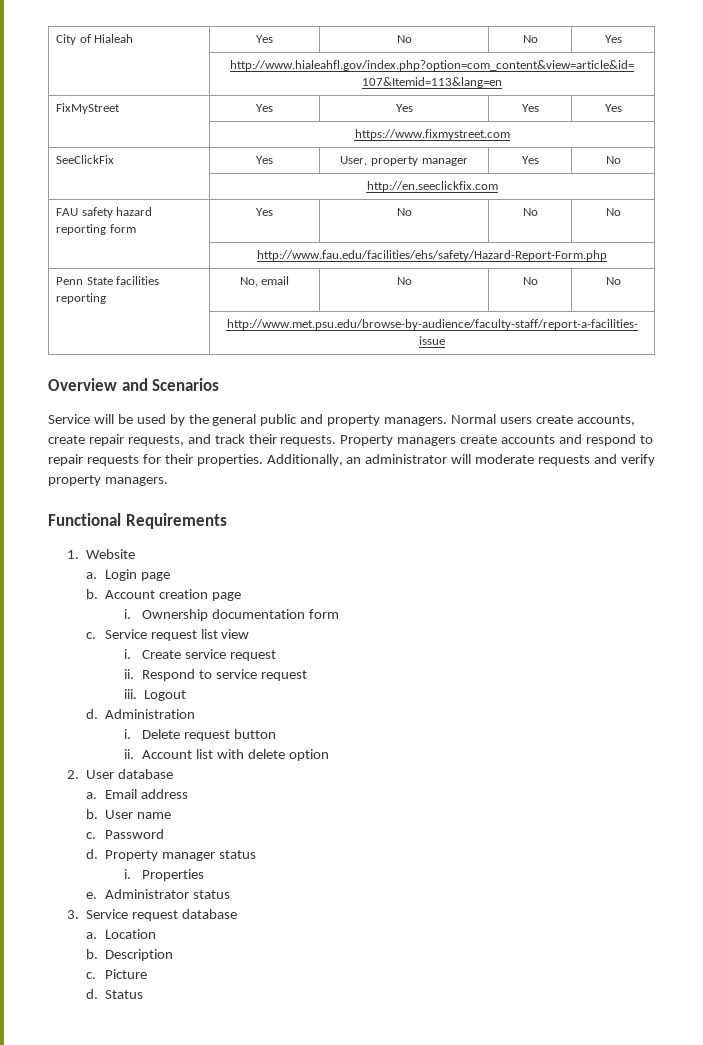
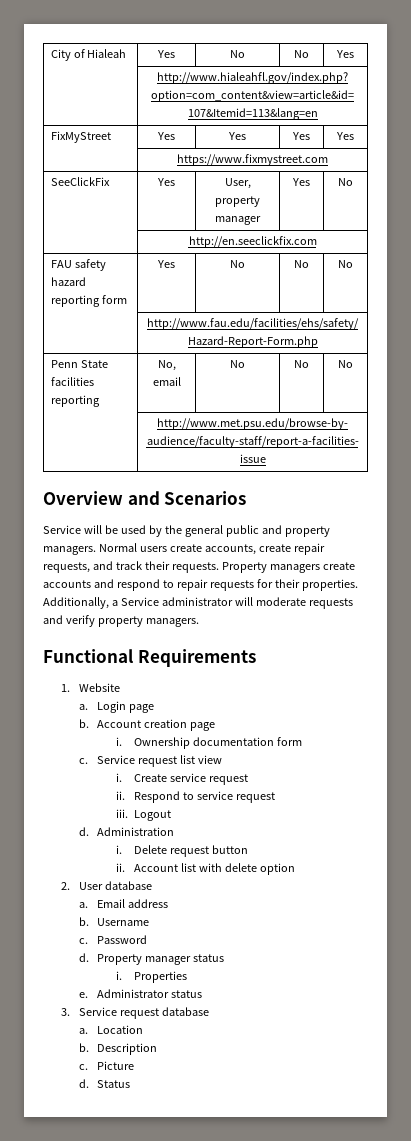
- Additionally, an administrator will moderate requests and verify property managers.
+ Additionally, a Service administrator will moderate requests and verify property managers.
- User name
+ Username

